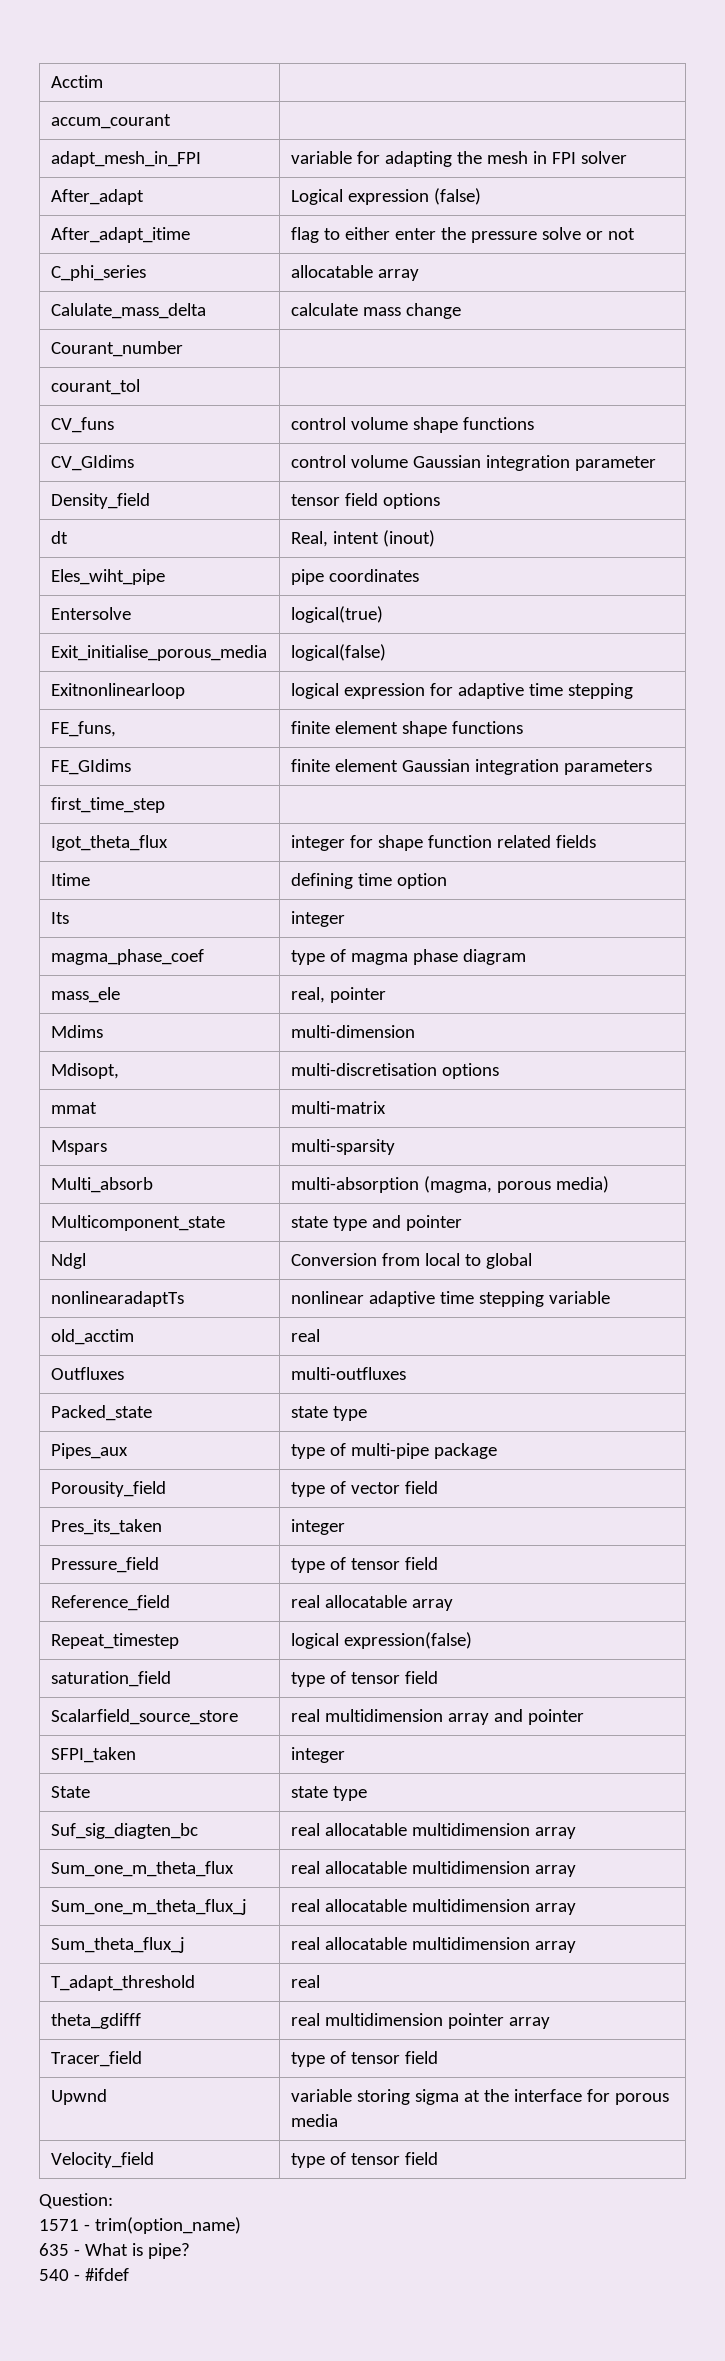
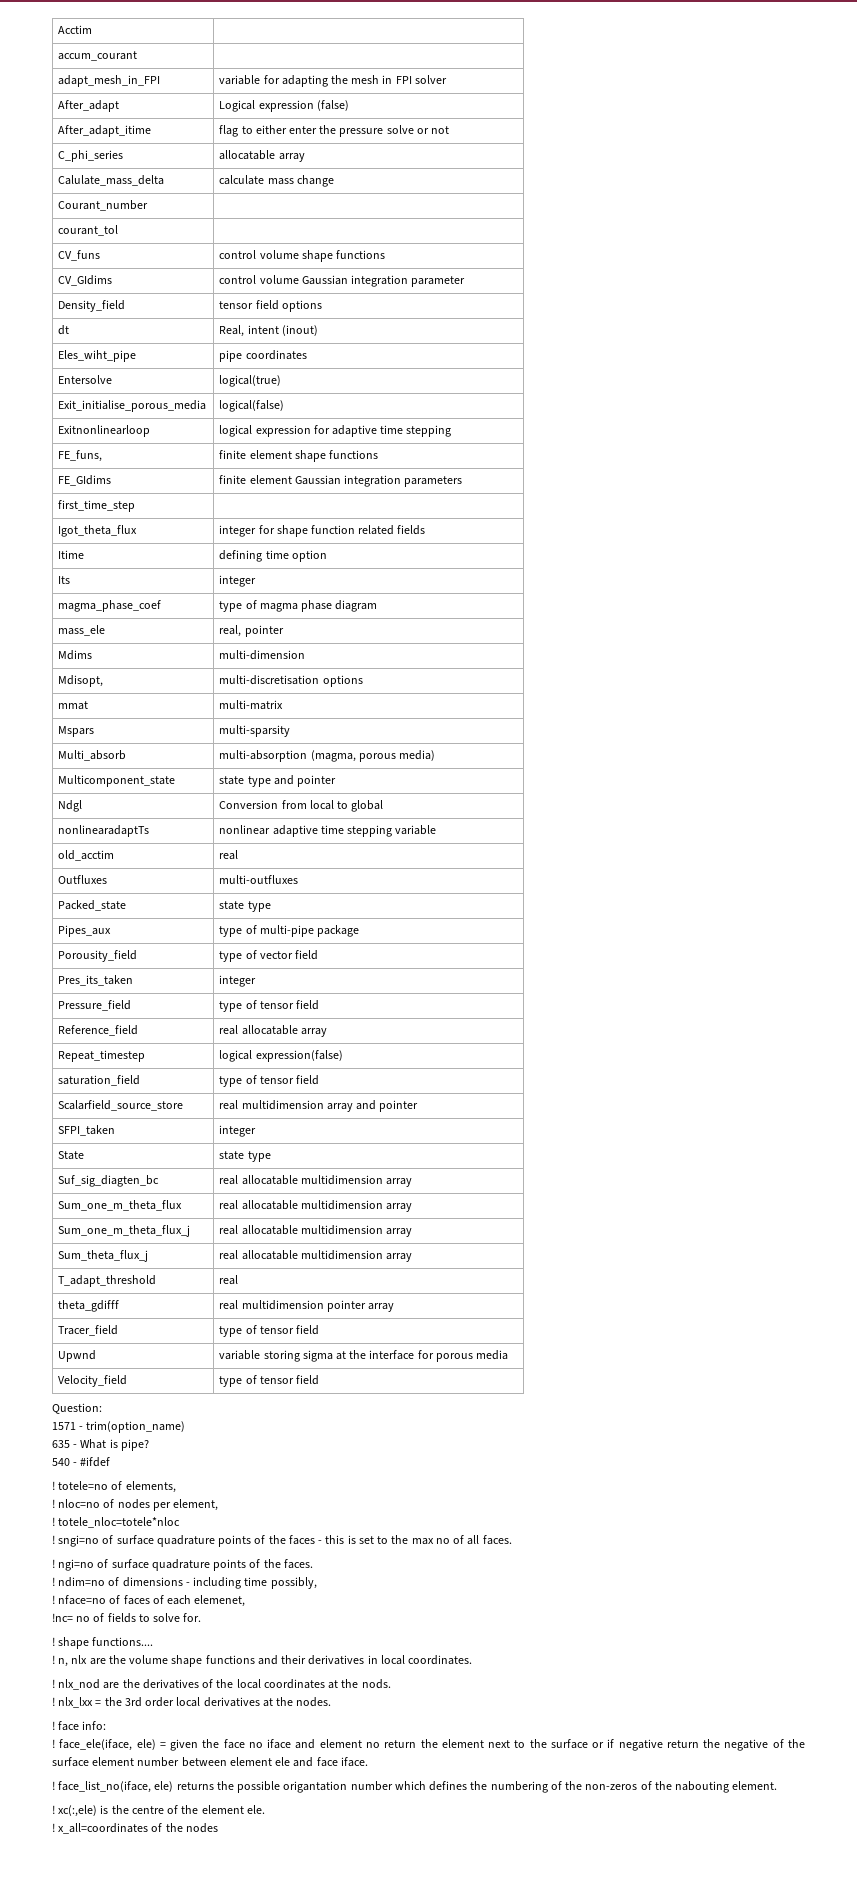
+ ! totele=no of elements,
+ ! nloc=no of nodes per element,
+ ! totele_nloc=totele*nloc
+ ! sngi=no of surface quadrature points of the faces - this is set to the max no of all faces.
+ ! ngi=no of surface quadrature points of the faces.
+ ! ndim=no of dimensions - including time possibly,
+ ! nface=no of faces of each elemenet,
+ !nc= no of fields to solve for.
+ ! shape functions....
+ ! n, nlx are the volume shape functions and their derivatives in local coordinates.
+ ! nlx_nod are the derivatives of the local coordinates at the nods.
+ ! nlx_lxx = the 3rd order local derivatives at the nodes.
+ ! face info:
+ ! face_ele(iface, ele) = given the face no iface and element no return the element next to the surface or if negative return the negative of the surface element number between element ele and face iface.
+ ! face_list_no(iface, ele) returns the possible origantation number which defines the numbering of the non-zeros of the nabouting element.
+ ! xc(:,ele) is the centre of the element ele.
+ ! x_all=coordinates of the nodes

